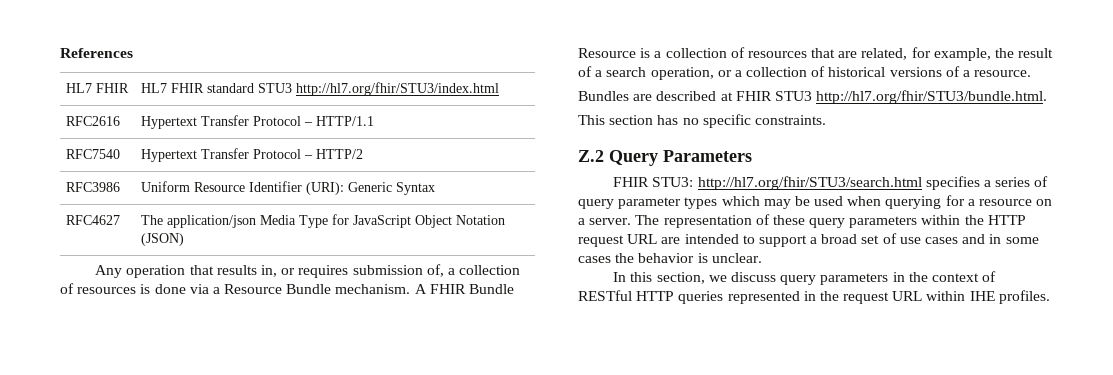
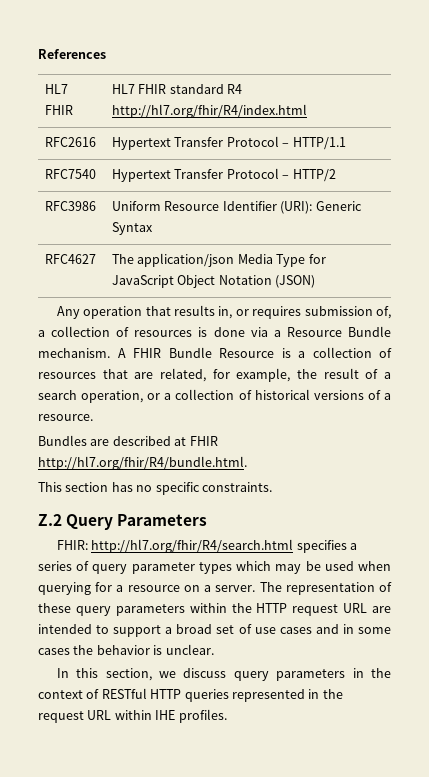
- HL7 FHIR | HL7 FHIR standard STU3 http://hl7.org/fhir/STU3/index.html
+ HL7 FHIR | HL7 FHIR standard R4 http://hl7.org/fhir/R4/index.html
- Bundles are described at FHIR STU3 http://hl7.org/fhir/STU3/bundle.html.
+ Bundles are described at FHIR http://hl7.org/fhir/R4/bundle.html.
- FHIR STU3: http://hl7.org/fhir/STU3/search.html specifies a series of query parameter types which may be used when querying for a resource on a server.
+ FHIR: http://hl7.org/fhir/R4/search.html specifies a series of query parameter types which may be used when querying for a resource on a server.

